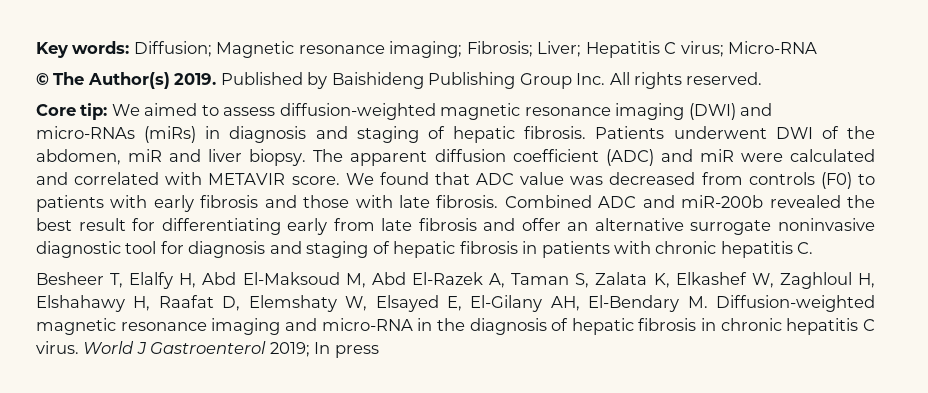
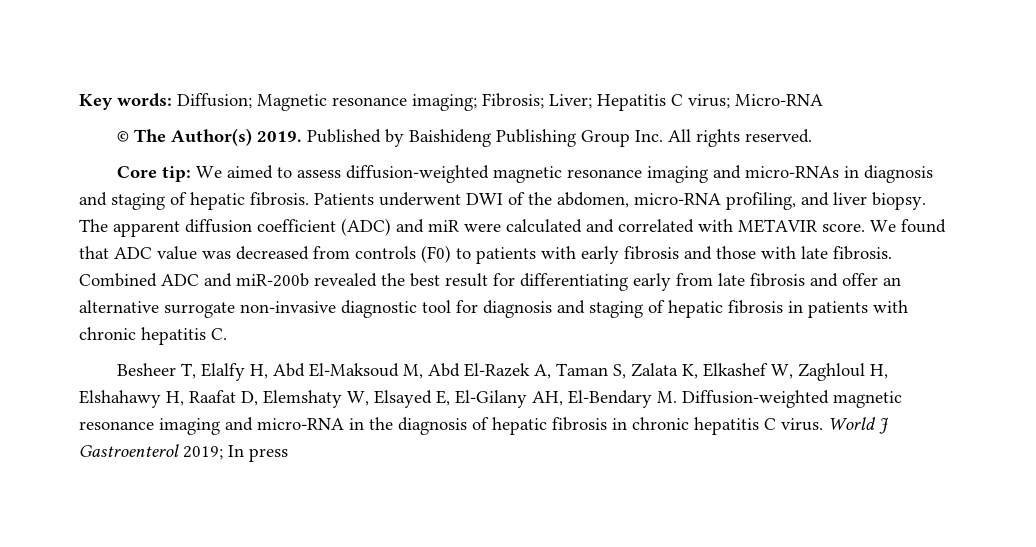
- Core tip: We aimed to assess diffusion-weighted magnetic resonance imaging (DWI) and micro-RNAs (miRs) in diagnosis and staging of hepatic fibrosis.
+ Core tip: We aimed to assess diffusion-weighted magnetic resonance imaging and micro-RNAs in diagnosis and staging of hepatic fibrosis.
- Patients underwent DWI of the abdomen, miR and liver biopsy.
+ Patients underwent DWI of the abdomen, micro-RNA profiling, and liver biopsy.
- Combined ADC and miR-200b revealed the best result for differentiating early from late fibrosis and offer an alternative surrogate noninvasive diagnostic tool for diagnosis and staging of hepatic fibrosis in patients with chronic hepatitis C.
+ Combined ADC and miR-200b revealed the best result for differentiating early from late fibrosis and offer an alternative surrogate non-invasive diagnostic tool for diagnosis and staging of hepatic fibrosis in patients with chronic hepatitis C.

